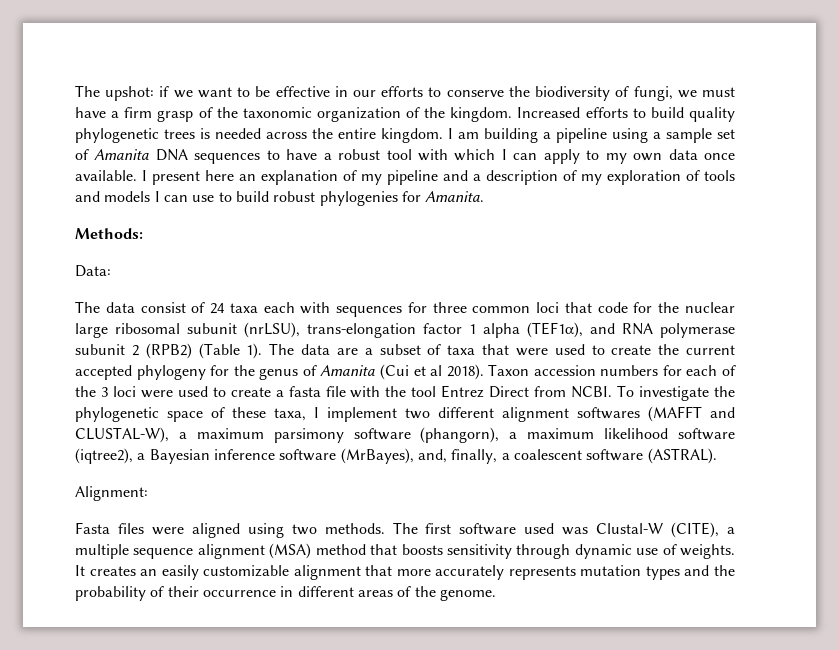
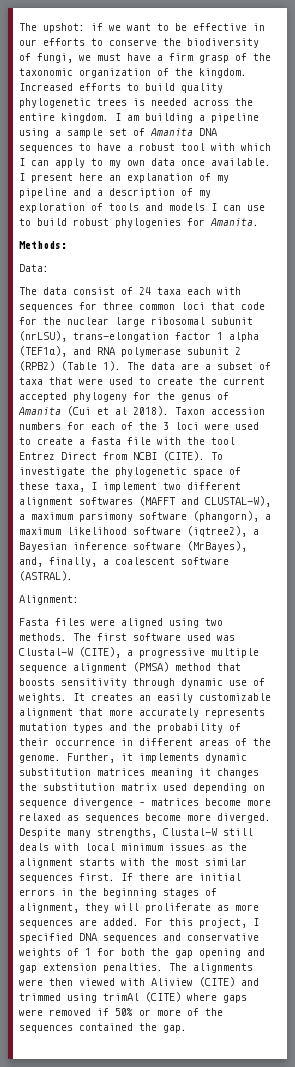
- Taxon accession numbers for each of the 3 loci were used to create a fasta file with the tool Entrez Direct from NCBI.
+ Taxon accession numbers for each of the 3 loci were used to create a fasta file with the tool Entrez Direct from NCBI (CITE).
- The first software used was Clustal-W (CITE), a multiple sequence alignment (MSA) method that boosts sensitivity through dynamic use of weights.
+ The first software used was Clustal-W (CITE), a progressive multiple sequence alignment (PMSA) method that boosts sensitivity through dynamic use of weights.
+ Further, it implements dynamic substitution matrices meaning it changes the substitution matrix used depending on sequence divergence – matrices become more relaxed as sequences become more diverged. Despite many strengths, Clustal-W still deals with local minimum issues as the alignment starts with the most similar sequences first. If there are initial errors in the beginning stages of alignment, they will proliferate as more sequences are added. For this project, I specified DNA sequences and conservative weights of 1 for both the gap opening and gap extension penalties. The alignments were then viewed with Aliview (CITE) and trimmed using trimAl (CITE) where gaps were removed if 50% or more of the sequences contained the gap.

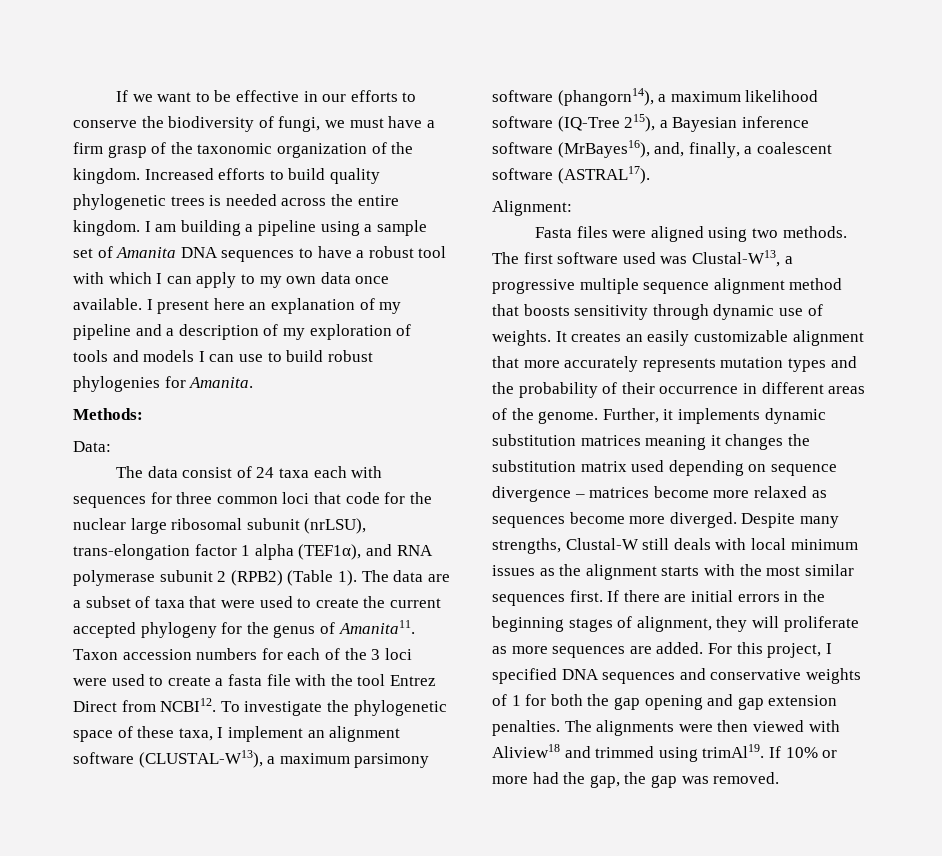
- The upshot: if we want to be effective in our efforts to conserve the biodiversity of fungi, we must have a firm grasp of the taxonomic organization of the kingdom.
+ If we want to be effective in our efforts to conserve the biodiversity of fungi, we must have a firm grasp of the taxonomic organization of the kingdom.
- The data are a subset of taxa that were used to create the current accepted phylogeny for the genus of Amanita (Cui et al 2018).
+ The data are a subset of taxa that were used to create the current accepted phylogeny for the genus of Amanita11.
- Taxon accession numbers for each of the 3 loci were used to create a fasta file with the tool Entrez Direct from NCBI (CITE).
+ Taxon accession numbers for each of the 3 loci were used to create a fasta file with the tool Entrez Direct from NCBI12.
- To investigate the phylogenetic space of these taxa, I implement two different alignment softwares (MAFFT and CLUSTAL-W), a maximum parsimony software (phangorn), a maximum likelihood software (iqtree2), a Bayesian inference software (MrBayes), and, finally, a coalescent software (ASTRAL).
+ To investigate the phylogenetic space of these taxa, I implement an alignment software (CLUSTAL-W13), a maximum parsimony software (phangorn14), a maximum likelihood software (IQ-Tree 215), a Bayesian inference software (MrBayes16), and, finally, a coalescent software (ASTRAL17).
- The first software used was Clustal-W (CITE), a progressive multiple sequence alignment (PMSA) method that boosts sensitivity through dynamic use of weights.
+ The first software used was Clustal-W13, a progressive multiple sequence alignment method that boosts sensitivity through dynamic use of weights.
- The alignments were then viewed with Aliview (CITE) and trimmed using trimAl (CITE) where gaps were removed if 50% or more of the sequences contained the gap.
+ The alignments were then viewed with Aliview18 and trimmed using trimAl19. If 10% or more had the gap, the gap was removed.

